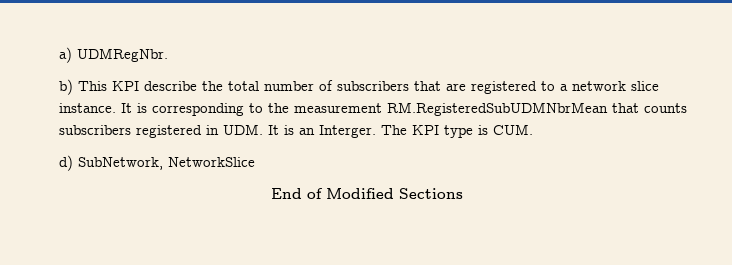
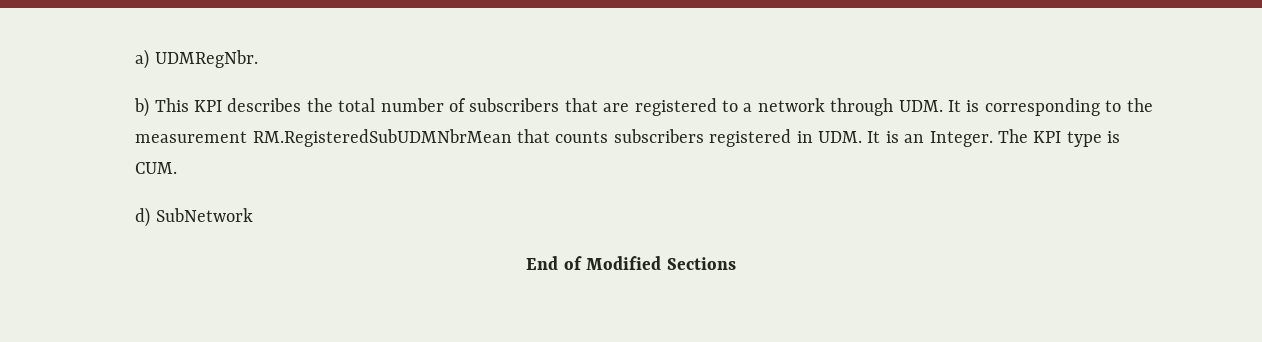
- b) This KPI describe the total number of subscribers that are registered to a network slice instance. It is corresponding to the measurement RM.RegisteredSubUDMNbrMean that counts subscribers registered in UDM. It is an Interger.
+ b) This KPI describes the total number of subscribers that are registered to a network through UDM. It is corresponding to the measurement RM.RegisteredSubUDMNbrMean that counts subscribers registered in UDM. It is an Integer.
- d) SubNetwork, NetworkSlice
+ d) SubNetwork

